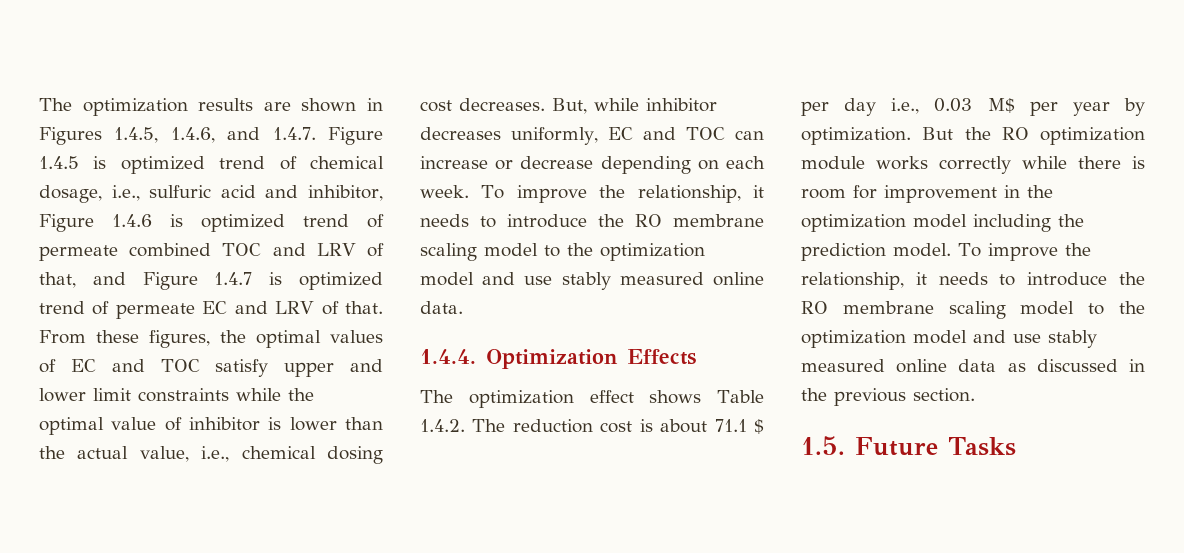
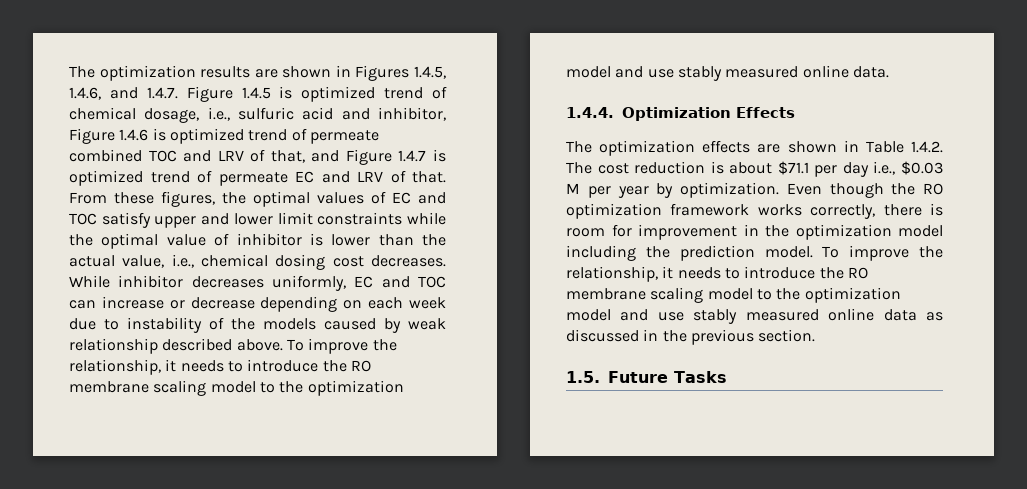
- But, while inhibitor decreases uniformly, EC and TOC can increase or decrease depending on each week.
+ While inhibitor decreases uniformly, EC and TOC can increase or decrease depending on each week due to instability of the models caused by weak relationship described above.
- The optimization effect shows Table 1.4.2. The reduction cost is about 71.1 $ per day i.e., 0.03 M$ per year by optimization.
+ The optimization effects are shown in Table 1.4.2. The cost reduction is about $71.1 per day i.e., $0.03 M per year by optimization.
- But the RO optimization module works correctly while there is room for improvement in the optimization model including the prediction model.
+ Even though the RO optimization framework works correctly, there is room for improvement in the optimization model including the prediction model.

